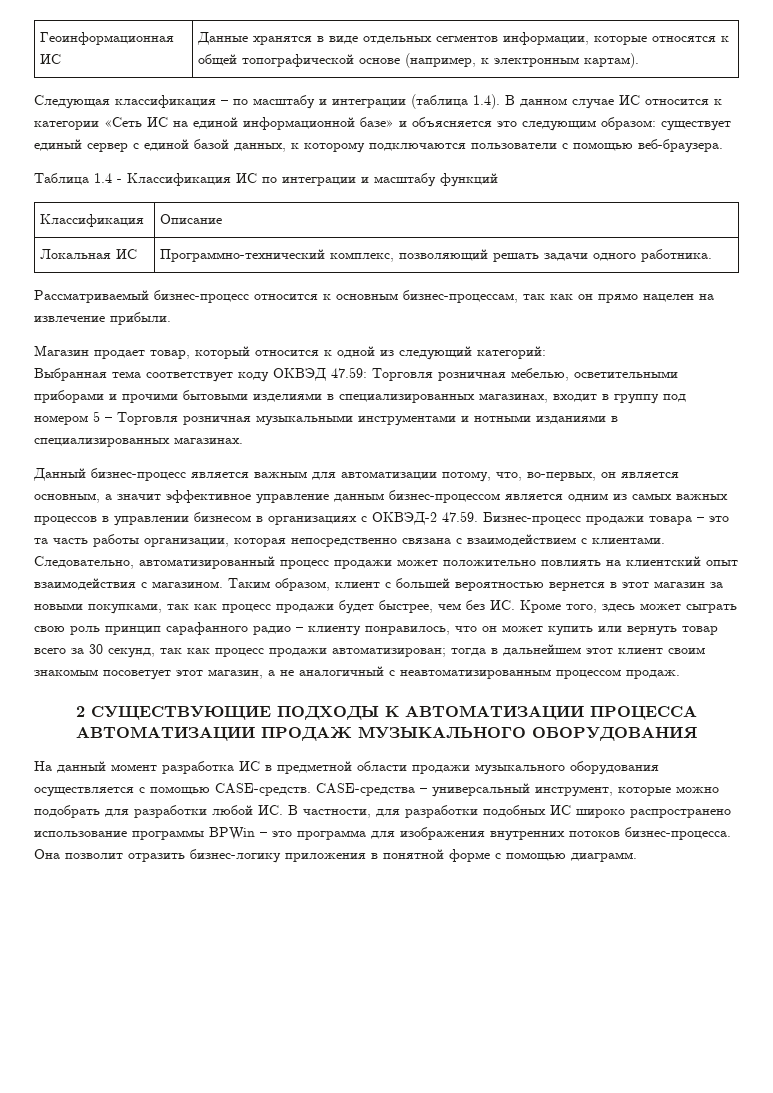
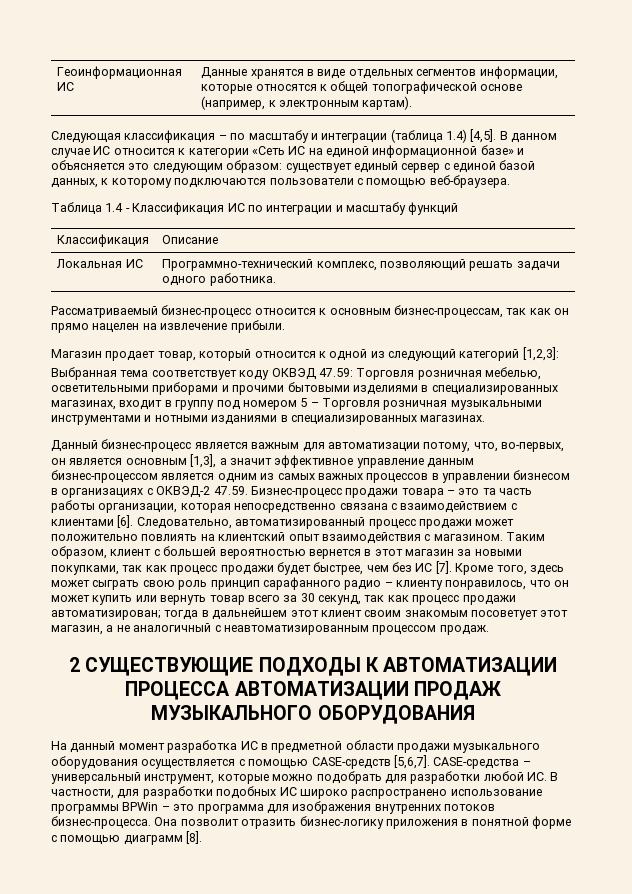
- Следующая классификация – по масштабу и интеграции (таблица 1.4). В данном случае ИС относится к категории «Сеть ИС на единой информационной базе» и объясняется это следующим образом: существует единый сервер с единой базой данных, к которому подключаются пользователи с помощью веб-браузера.
+ Следующая классификация – по масштабу и интеграции (таблица 1.4) [4,5]. В данном случае ИС относится к категории «Сеть ИС на единой информационной базе» и объясняется это следующим образом: существует единый сервер с единой базой данных, к которому подключаются пользователи с помощью веб-браузера.
- Магазин продает товар, который относится к одной из следующий категорий:
+ Магазин продает товар, который относится к одной из следующий категорий [1,2,3]:
- Данный бизнес-процесс является важным для автоматизации потому, что, во-первых, он является основным, а значит эффективное управление данным бизнес-процессом является одним из самых важных процессов в управлении бизнесом в организациях с ОКВЭД-2 47.59. Бизнес-процесс продажи товара – это та часть работы организации, которая непосредственно связана с взаимодействием с клиентами.
+ Данный бизнес-процесс является важным для автоматизации потому, что, во-первых, он является основным [1,3], а значит эффективное управление данным бизнес-процессом является одним из самых важных процессов в управлении бизнесом в организациях с ОКВЭД-2 47.59. Бизнес-процесс продажи товара – это та часть работы организации, которая непосредственно связана с взаимодействием с клиентами [6].
- Таким образом, клиент с большей вероятностью вернется в этот магазин за новыми покупками, так как процесс продажи будет быстрее, чем без ИС. Кроме того, здесь может сыграть свою роль принцип сарафанного радио – клиенту понравилось, что он может купить или вернуть товар всего за 30 секунд, так как процесс продажи автоматизирован;
+ Таким образом, клиент с большей вероятностью вернется в этот магазин за новыми покупками, так как процесс продажи будет быстрее, чем без ИС [7]. Кроме того, здесь может сыграть свою роль принцип сарафанного радио – клиенту понравилось, что он может купить или вернуть товар всего за 30 секунд, так как процесс продажи автоматизирован;
- На данный момент разработка ИС в предметной области продажи музыкального оборудования осуществляется с помощью CASE-средств.
+ На данный момент разработка ИС в предметной области продажи музыкального оборудования осуществляется с помощью CASE-средств [5,6,7].
- Она позволит отразить бизнес-логику приложения в понятной форме с помощью диаграмм.
+ Она позволит отразить бизнес-логику приложения в понятной форме с помощью диаграмм [8].

